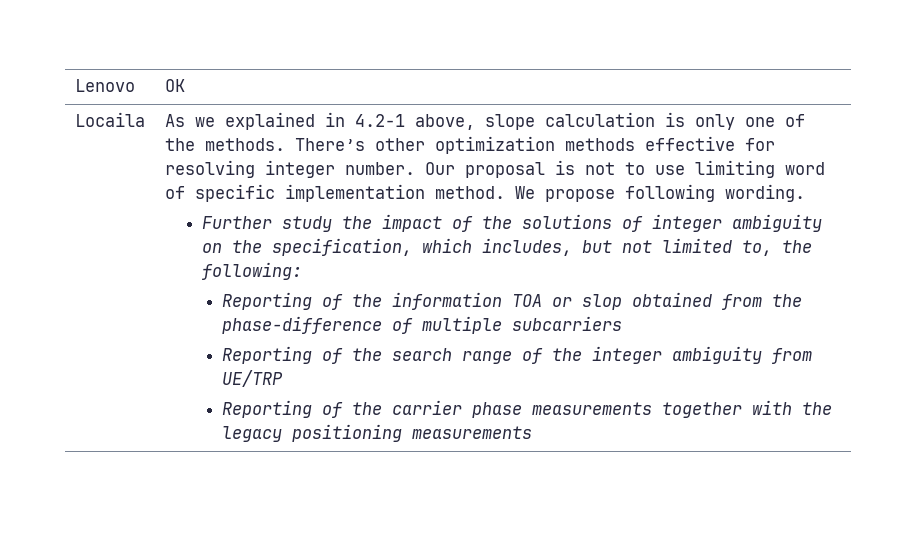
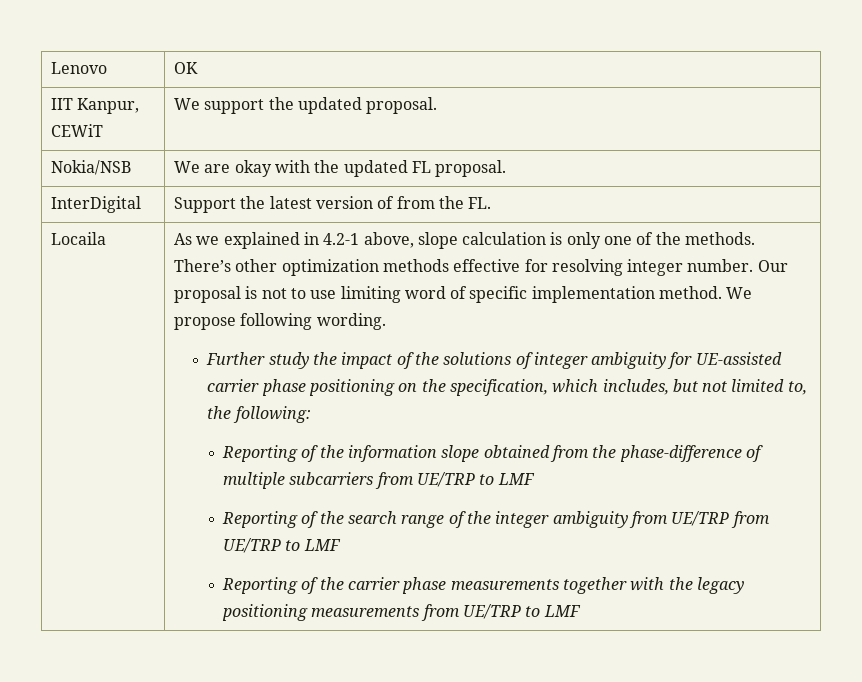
+ IIT Kanpur, CEWiT | We support the updated proposal.
+ Nokia/NSB | We are okay with the updated FL proposal.
+ InterDigital | Support the latest version of from the FL.
- Further study the impact of the solutions of integer ambiguity on the specification, which includes, but not limited to, the following:
+ Further study the impact of the solutions of integer ambiguity for UE-assisted carrier phase positioning on the specification, which includes, but not limited to, the following:
- Reporting of the information TOA or slop obtained from the phase-difference of multiple subcarriers
+ Reporting of the information slope obtained from the phase-difference of multiple subcarriers from UE/TRP to LMF
- Reporting of the search range of the integer ambiguity from UE/TRP
+ Reporting of the search range of the integer ambiguity from UE/TRP from UE/TRP to LMF
- Reporting of the carrier phase measurements together with the legacy positioning measurements
+ Reporting of the carrier phase measurements together with the legacy positioning measurements from UE/TRP to LMF

